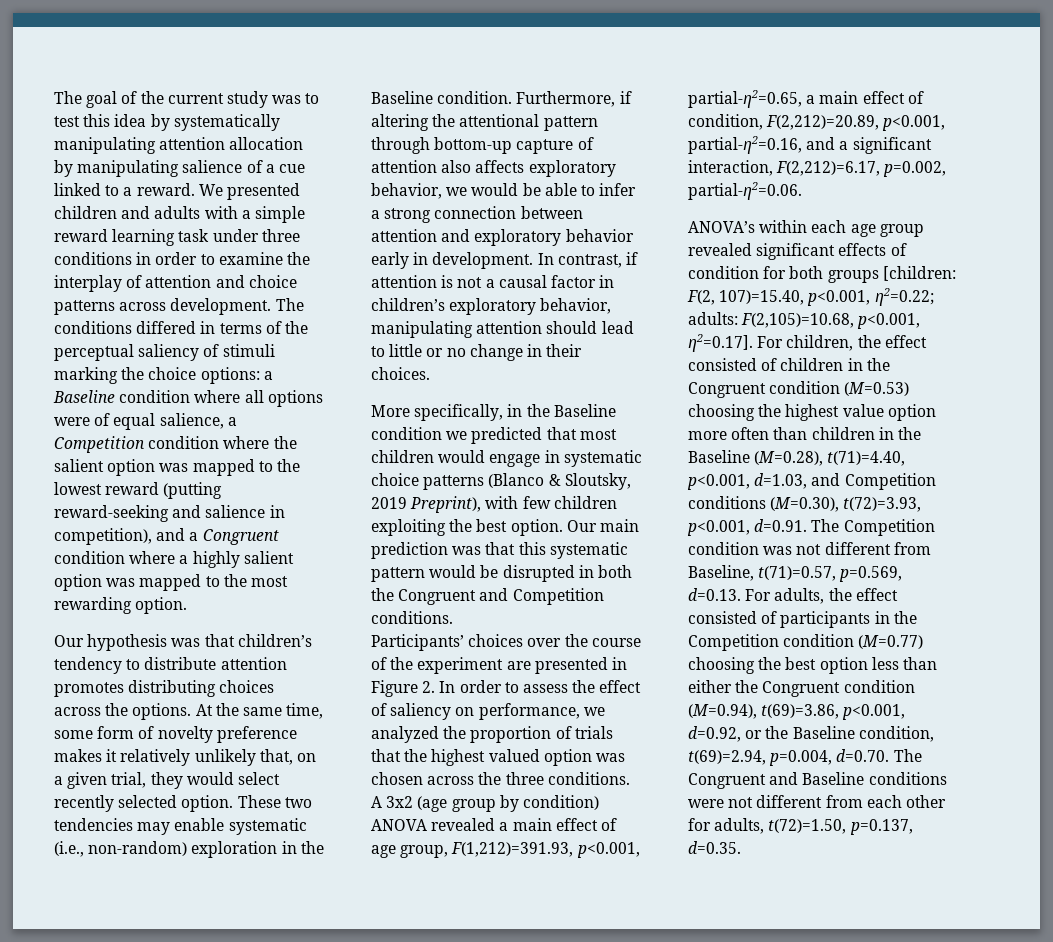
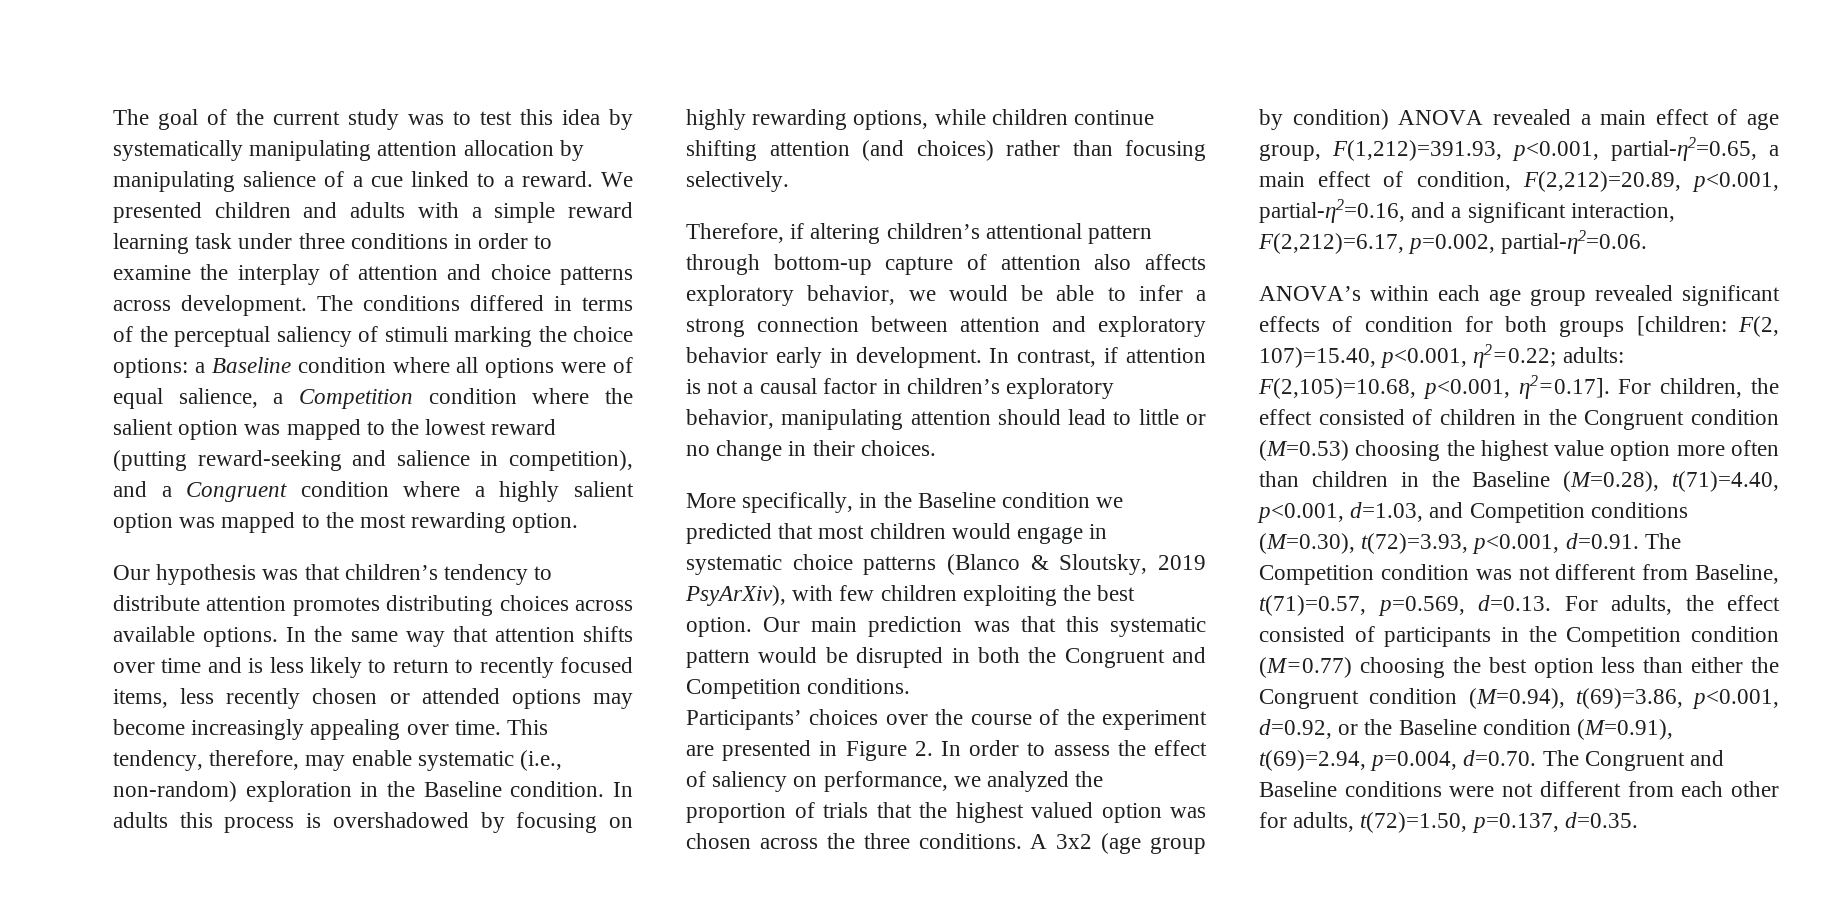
- Our hypothesis was that children’s tendency to distribute attention promotes distributing choices across the options. At the same time, some form of novelty preference makes it relatively unlikely that, on a given trial, they would select recently selected option. These two tendencies may enable systematic (i.e., non-random) exploration in the Baseline condition.
+ Our hypothesis was that children’s tendency to distribute attention promotes distributing choices across available options. In the same way that attention shifts over time and is less likely to return to recently focused items, less recently chosen or attended options may become increasingly appealing over time. This tendency, therefore, may enable systematic (i.e., non-random) exploration in the Baseline condition.
- Furthermore, if altering the attentional pattern through bottom-up capture of attention also affects exploratory behavior, we would be able to infer a strong connection between attention and exploratory behavior early in development.
+ In adults this process is overshadowed by focusing on highly rewarding options, while children continue shifting attention (and choices) rather than focusing selectively.
+ Therefore, if altering children’s attentional pattern through bottom-up capture of attention also affects exploratory behavior, we would be able to infer a strong connection between attention and exploratory behavior early in development.
- More specifically, in the Baseline condition we predicted that most children would engage in systematic choice patterns (Blanco & Sloutsky, 2019 Preprint), with few children exploiting the best option.
+ More specifically, in the Baseline condition we predicted that most children would engage in systematic choice patterns (Blanco & Sloutsky, 2019 PsyArXiv), with few children exploiting the best option.
- F(2,105)=10.68, p<0.001, η2=0.17]. For children, the effect consisted of children in the Congruent condition (M=0.53) choosing the highest value option more often than children in the Baseline (M=0.28), t(71)=4.40, p<0.001, d=1.03, and Competition conditions (M=0.30), t(72)=3.93, p<0.001, d=0.91. The Competition condition was not different from Baseline, t(71)=0.57, p=0.569, d=0.13. For adults, the effect consisted of participants in the Competition condition (M=0.77) choosing the best option less than either the Congruent condition (M=0.94), t(69)=3.86, p<0.001, d=0.92, or the Baseline condition, t(69)=2.94, p=0.004, d=0.70. The Congruent and Baseline conditions were not different from each other for adults, t(72)=1.50, p=0.137, d=0.35.
+ F(2,105)=10.68, p<0.001, η2=0.17]. For children, the effect consisted of children in the Congruent condition (M=0.53) choosing the highest value option more often than children in the Baseline (M=0.28), t(71)=4.40, p<0.001, d=1.03, and Competition conditions (M=0.30), t(72)=3.93, p<0.001, d=0.91. The Competition condition was not different from Baseline, t(71)=0.57, p=0.569, d=0.13. For adults, the effect consisted of participants in the Competition condition (M=0.77) choosing the best option less than either the Congruent condition (M=0.94), t(69)=3.86, p<0.001, d=0.92, or the Baseline condition (M=0.91), t(69)=2.94, p=0.004, d=0.70. The Congruent and Baseline conditions were not different from each other for adults, t(72)=1.50, p=0.137, d=0.35.

